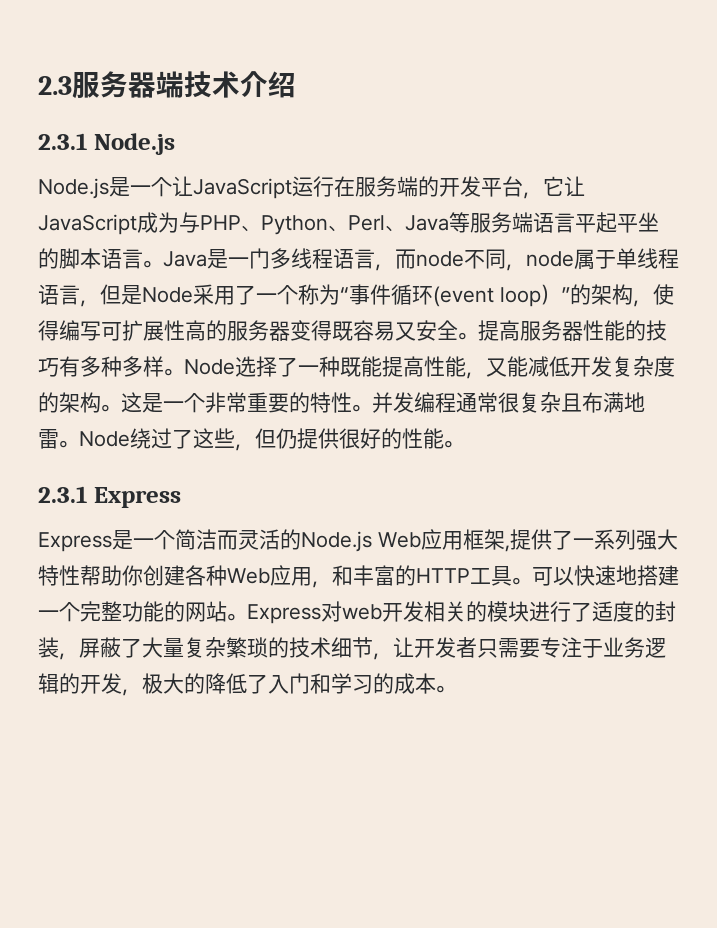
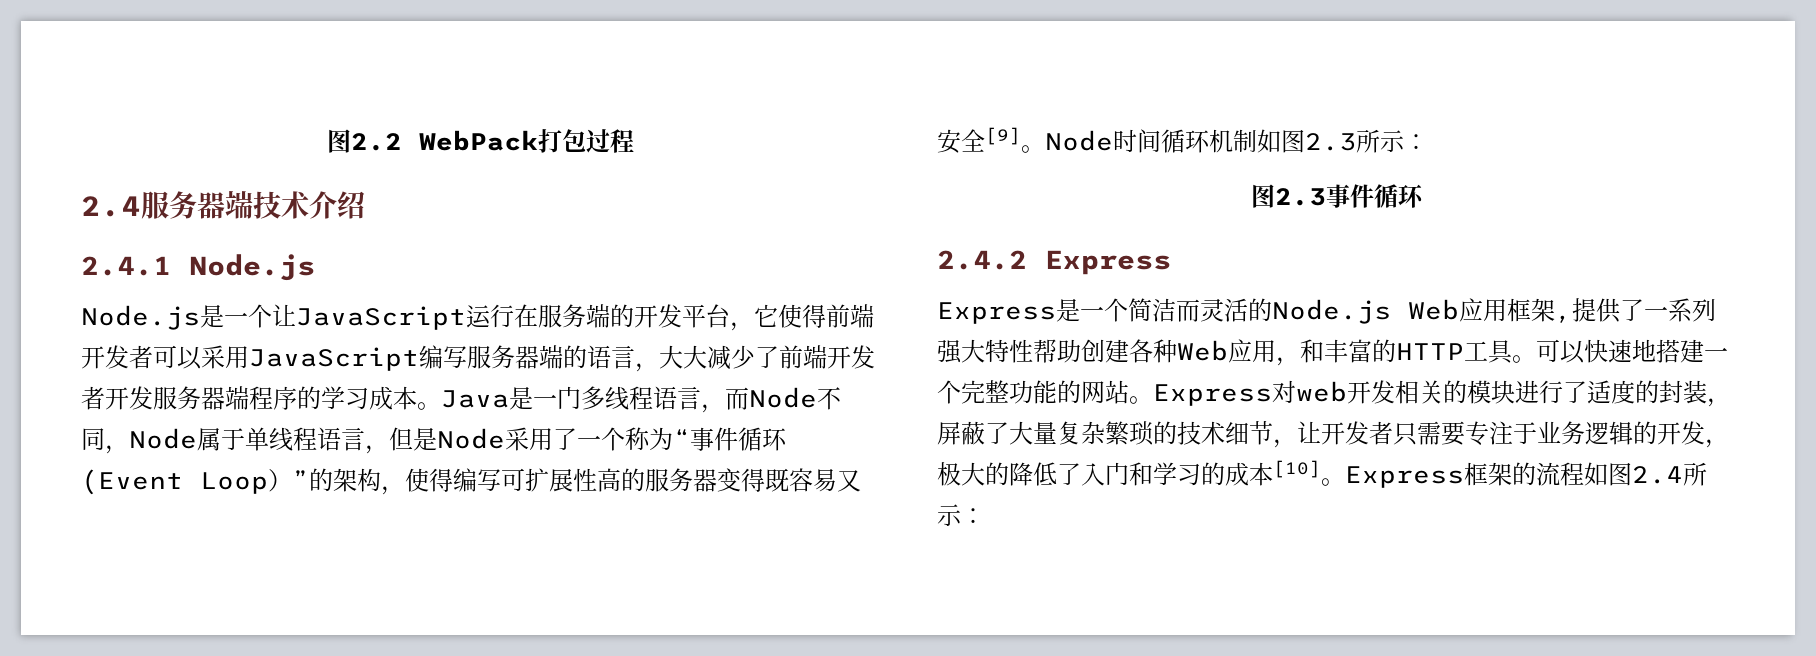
- 2.3服务器端技术介绍
+ 图2.2 WebPack打包过程
+ 2.4服务器端技术介绍
- 2.3.1 Node.js
+ 2.4.1 Node.js
- Node.js是一个让JavaScript运行在服务端的开发平台，它让JavaScript成为与PHP、Python、Perl、Java等服务端语言平起平坐的脚本语言。
+ Node.js是一个让JavaScript运行在服务端的开发平台，它使得前端开发者可以采用JavaScript编写服务器端的语言，大大减少了前端开发者开发服务器端程序的学习成本。
- Java是一门多线程语言，而node不同，node属于单线程语言，但是Node采用了一个称为“事件循环(event loop）”的架构，使得编写可扩展性高的服务器变得既容易又安全。提高服务器性能的技巧有多种多样。Node选择了一种既能提高性能，又能减低开发复杂度的架构。这是一个非常重要的特性。并发编程通常很复杂且布满地雷。Node绕过了这些，但仍提供很好的性能。
- 2.3.1 Express
+ Java是一门多线程语言，而Node不同，Node属于单线程语言，但是Node采用了一个称为“事件循环(Event Loop）”的架构，使得编写可扩展性高的服务器变得既容易又安全[9]。Node时间循环机制如图2.3所示：
+ 图2.3事件循环
+ 2.4.2 Express
- Express是一个简洁而灵活的Node.js Web应用框架,提供了一系列强大特性帮助你创建各种Web应用，和丰富的HTTP工具。
+ Express是一个简洁而灵活的Node.js Web应用框架,提供了一系列强大特性帮助创建各种Web应用，和丰富的HTTP工具。
- Express对web开发相关的模块进行了适度的封装，屏蔽了大量复杂繁琐的技术细节，让开发者只需要专注于业务逻辑的开发，极大的降低了入门和学习的成本。
+ Express对web开发相关的模块进行了适度的封装，屏蔽了大量复杂繁琐的技术细节，让开发者只需要专注于业务逻辑的开发，极大的降低了入门和学习的成本[10]。Express框架的流程如图2.4所示：

